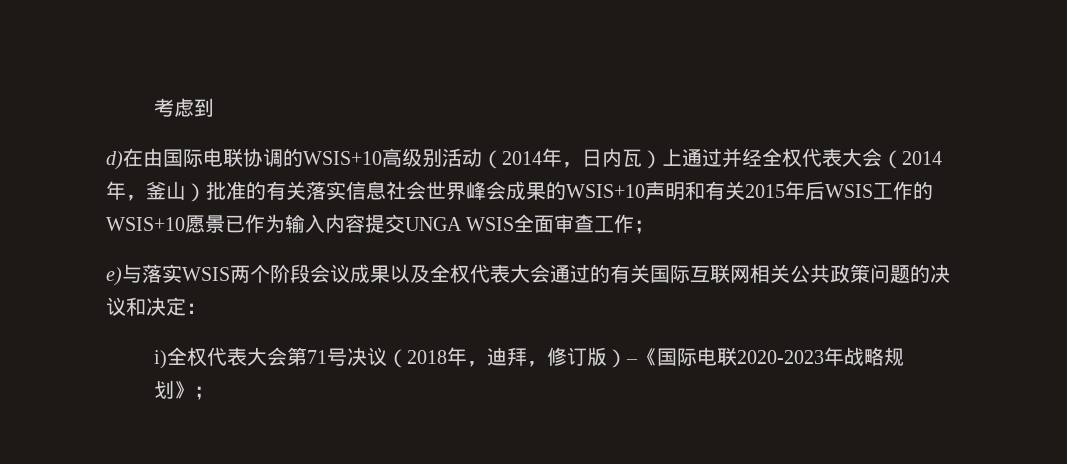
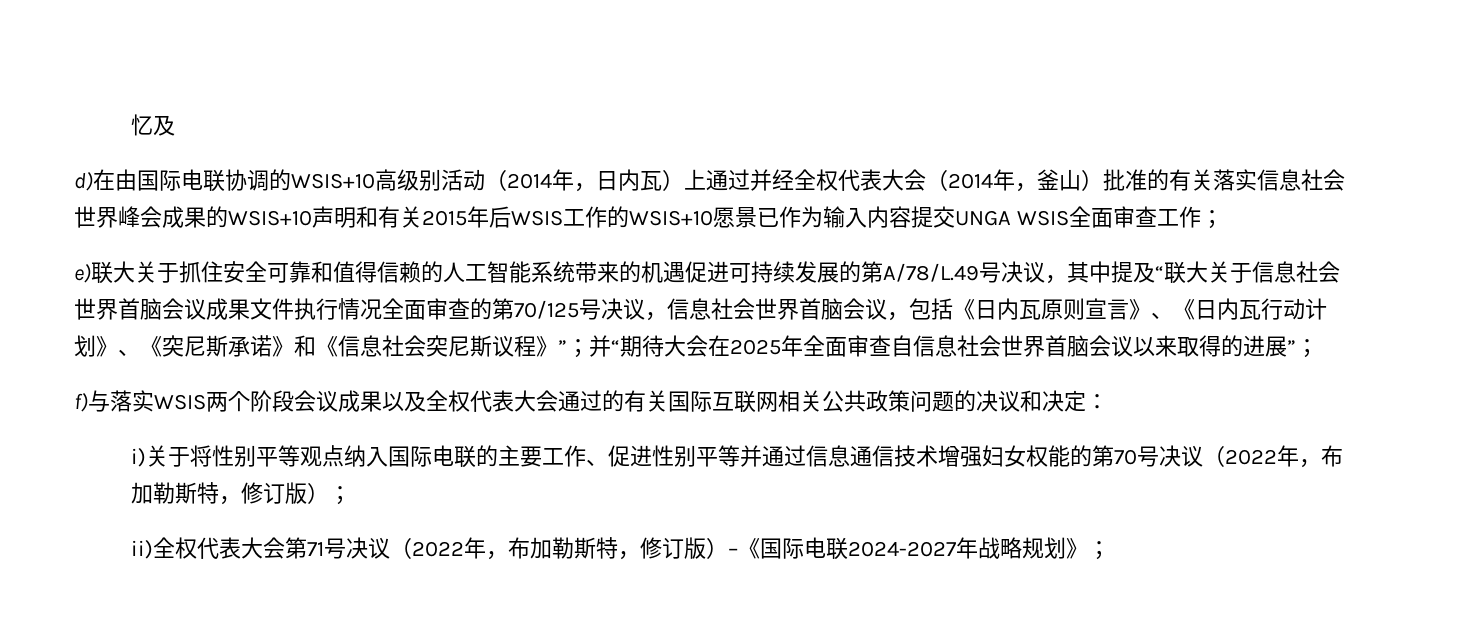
- 考虑到
+ 忆及
- e)与落实WSIS两个阶段会议成果以及全权代表大会通过的有关国际互联网相关公共政策问题的决议和决定：
+ e)联大关于抓住安全可靠和值得信赖的人工智能系统带来的机遇促进可持续发展的第A/78/L.49号决议，其中提及“联大关于信息社会世界首脑会议成果文件执行情况全面审查的第70/125号决议，信息社会世界首脑会议，包括《日内瓦原则宣言》、《日内瓦行动计划》、《突尼斯承诺》和《信息社会突尼斯议程》”；并“期待大会在2025年全面审查自信息社会世界首脑会议以来取得的进展”；
+ f)与落实WSIS两个阶段会议成果以及全权代表大会通过的有关国际互联网相关公共政策问题的决议和决定：
- i)全权代表大会第71号决议（2018年，迪拜，修订版）–《国际电联2020-2023年战略规划》；
+ i)关于将性别平等观点纳入国际电联的主要工作、促进性别平等并通过信息通信技术增强妇女权能的第70号决议（2022年，布加勒斯特，修订版）；
+ ii)全权代表大会第71号决议（2022年，布加勒斯特，修订版）–《国际电联2024-2027年战略规划》；

